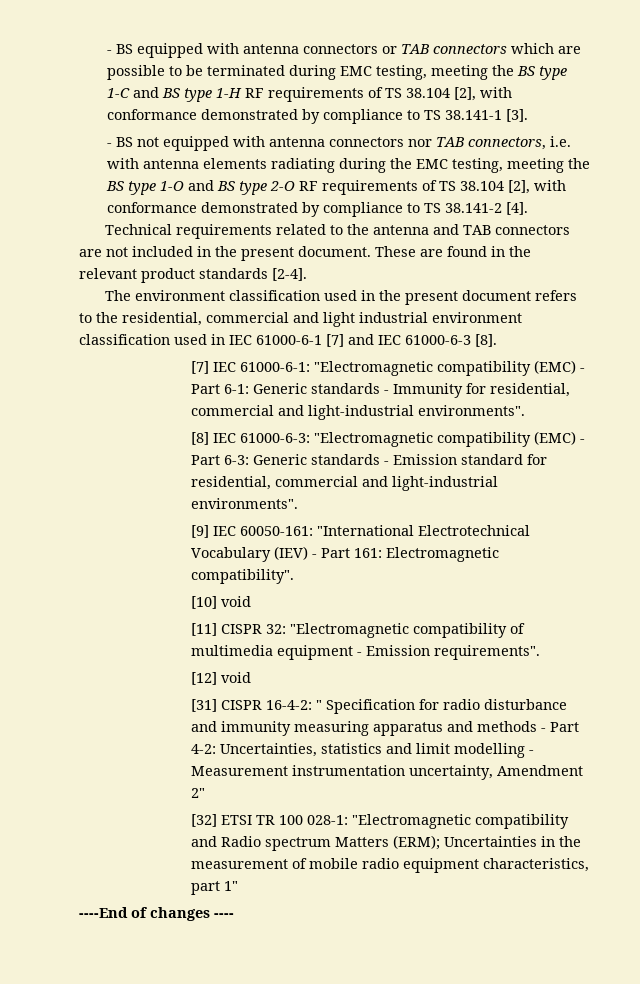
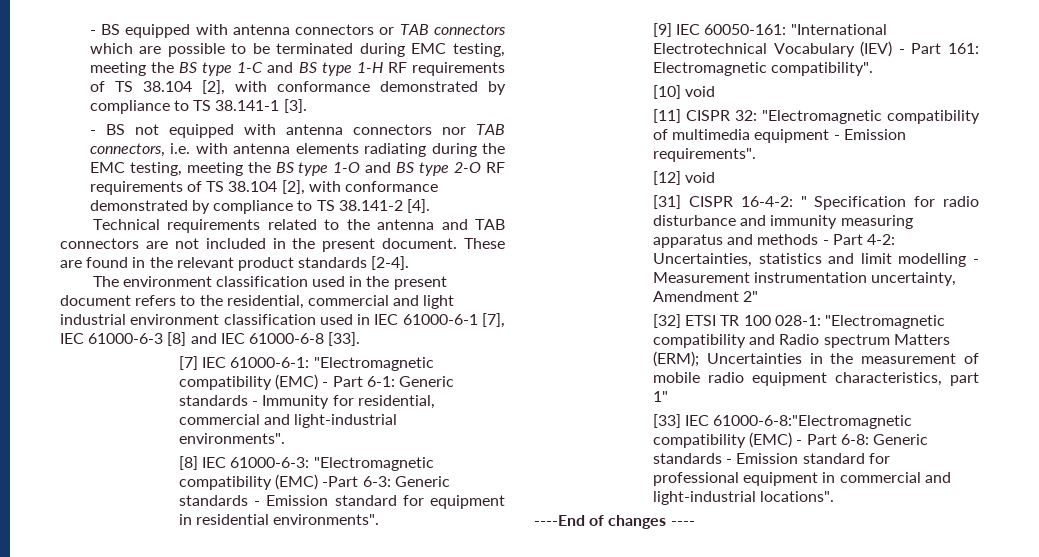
- The environment classification used in the present document refers to the residential, commercial and light industrial environment classification used in IEC 61000-6-1 [7] and IEC 61000-6-3 [8].
+ The environment classification used in the present document refers to the residential, commercial and light industrial environment classification used in IEC 61000-6-1 [7], IEC 61000-6-3 [8] and IEC 61000-6-8 [33].
- [8] IEC 61000-6-3: "Electromagnetic compatibility (EMC) - Part 6-3: Generic standards - Emission standard for residential, commercial and light-industrial environments".
+ [8] IEC 61000-6-3: "Electromagnetic compatibility (EMC) -Part 6-3: Generic standards - Emission standard for equipment in residential environments".
+ [33] IEC 61000-6-8:"Electromagnetic compatibility (EMC) - Part 6-8: Generic standards - Emission standard for professional equipment in commercial and light-industrial locations".

